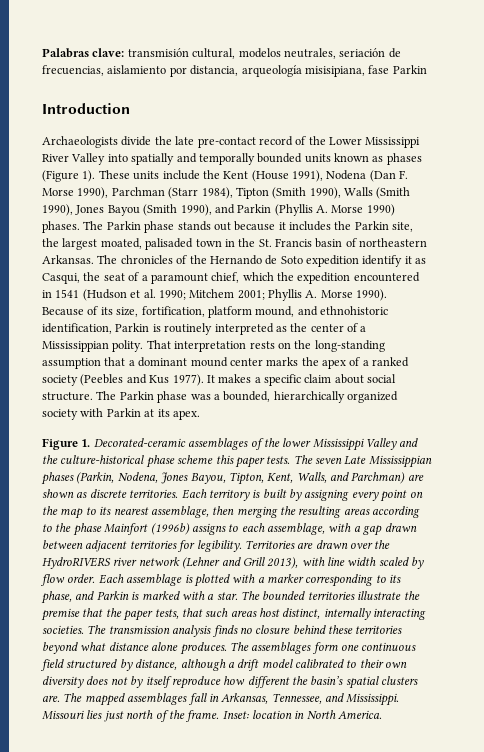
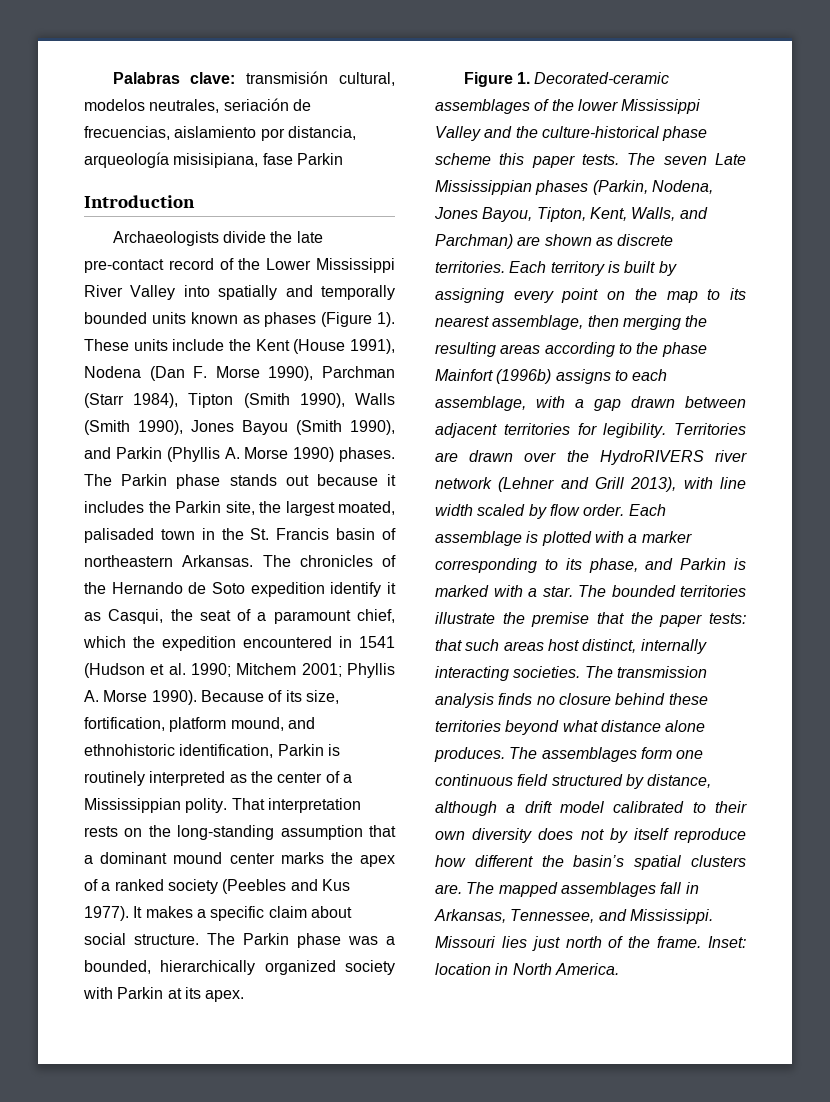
- The bounded territories illustrate the premise that the paper tests, that such areas host distinct, internally interacting societies.
+ The bounded territories illustrate the premise that the paper tests: that such areas host distinct, internally interacting societies.

